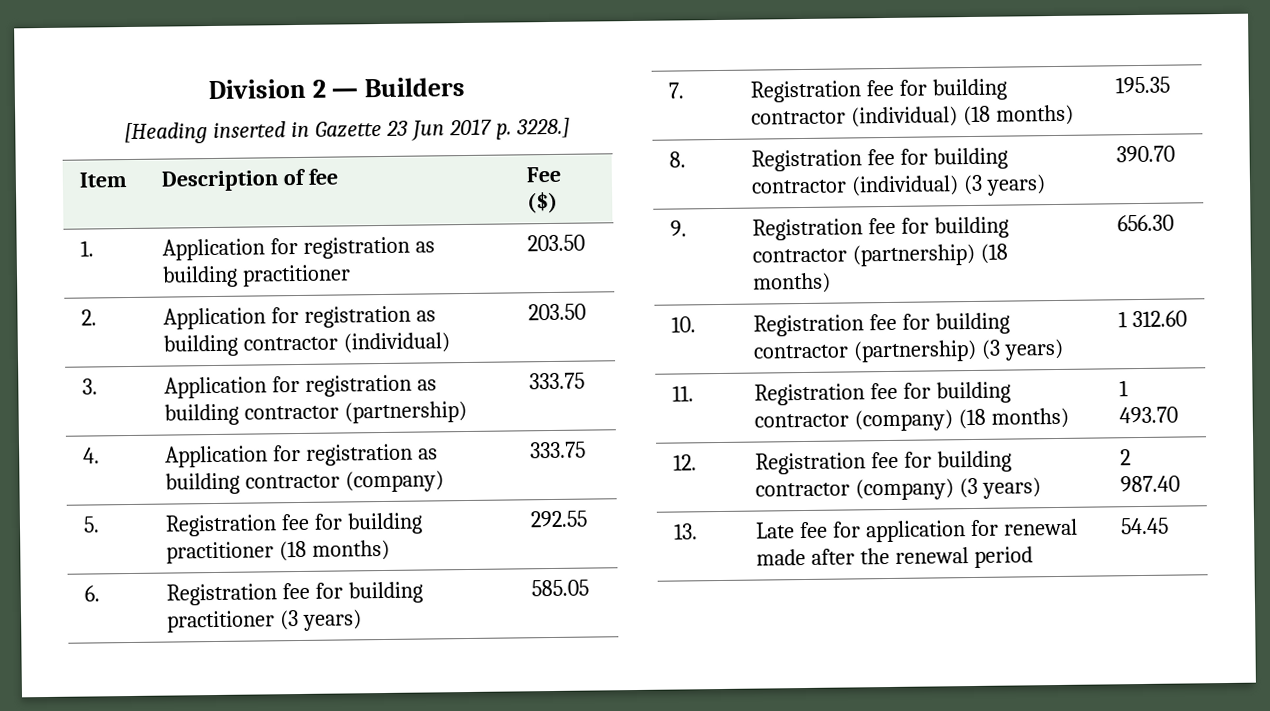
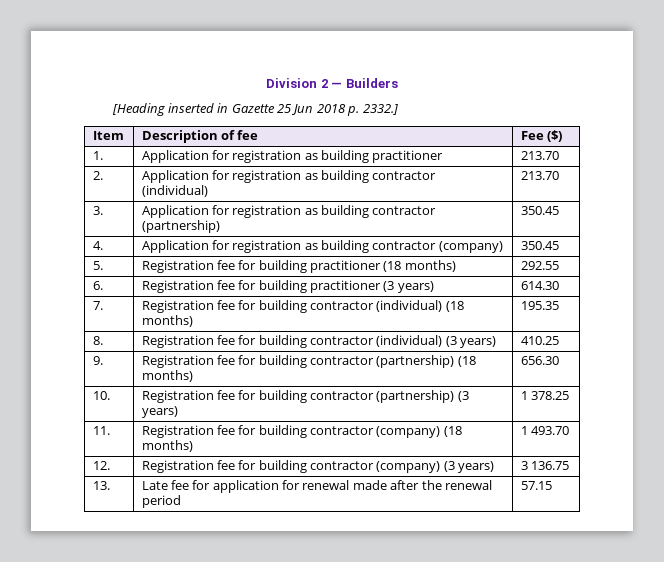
- [Heading inserted in Gazette 23 Jun 2017 p. 3228.]
+ [Heading inserted in Gazette 25 Jun 2018 p. 2332.]
- 1. | Application for registration as building practitioner | 203.50
+ 1. | Application for registration as building practitioner | 213.70
- 2. | Application for registration as building contractor (individual) | 203.50
+ 2. | Application for registration as building contractor (individual) | 213.70
- 3. | Application for registration as building contractor (partnership) | 333.75
+ 3. | Application for registration as building contractor (partnership) | 350.45
- 4. | Application for registration as building contractor (company) | 333.75
+ 4. | Application for registration as building contractor (company) | 350.45
- 6. | Registration fee for building practitioner (3 years) | 585.05
+ 6. | Registration fee for building practitioner (3 years) | 614.30
- 8. | Registration fee for building contractor (individual) (3 years) | 390.70
+ 8. | Registration fee for building contractor (individual) (3 years) | 410.25
- 10. | Registration fee for building contractor (partnership) (3 years) | 1 312.60
+ 10. | Registration fee for building contractor (partnership) (3 years) | 1 378.25
- 12. | Registration fee for building contractor (company) (3 years) | 2 987.40
+ 12. | Registration fee for building contractor (company) (3 years) | 3 136.75
- 13. | Late fee for application for renewal made after the renewal period | 54.45
+ 13. | Late fee for application for renewal made after the renewal period | 57.15

